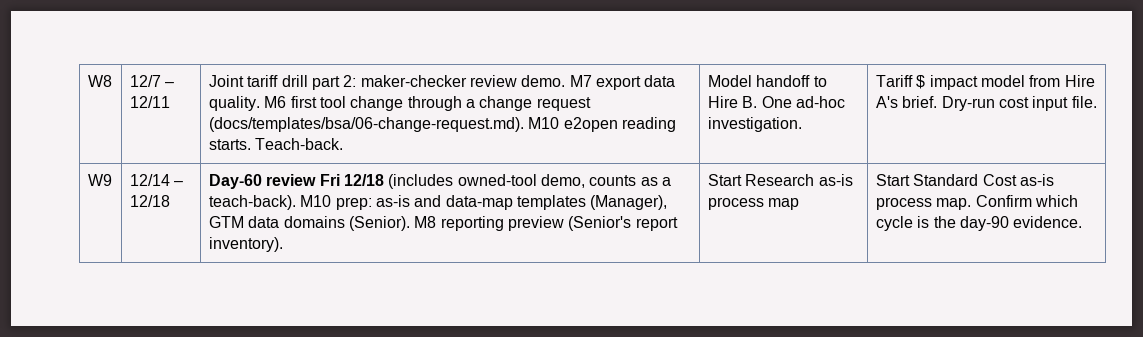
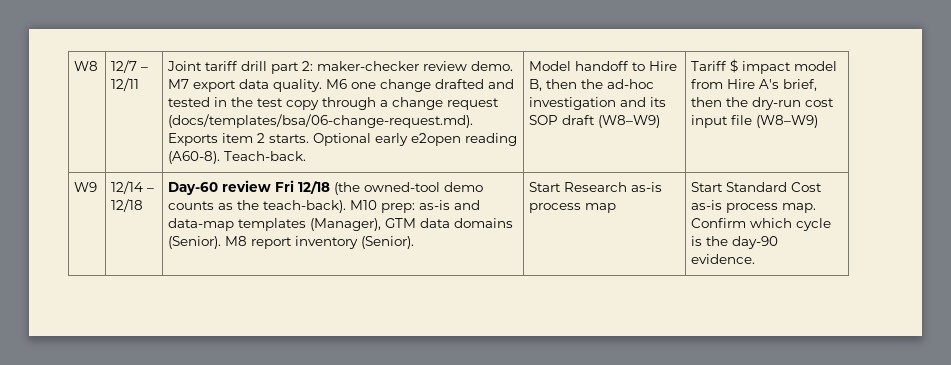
- M6 first tool change through a change request (docs/templates/bsa/06-change-request.md). M10 e2open reading starts.
+ M6 one change drafted and tested in the test copy through a change request (docs/templates/bsa/06-change-request.md). Exports item 2 starts. Optional early e2open reading (A60-8).
- Model handoff to Hire B. One ad-hoc investigation.
+ Model handoff to Hire B, then the ad-hoc investigation and its SOP draft (W8–W9)
- Tariff $ impact model from Hire A's brief. Dry-run cost input file.
+ Tariff $ impact model from Hire A's brief, then the dry-run cost input file (W8–W9)
- Day-60 review Fri 12/18 (includes owned-tool demo, counts as a teach-back).
+ Day-60 review Fri 12/18 (the owned-tool demo counts as the teach-back).
- M8 reporting preview (Senior's report inventory).
+ M8 report inventory (Senior).

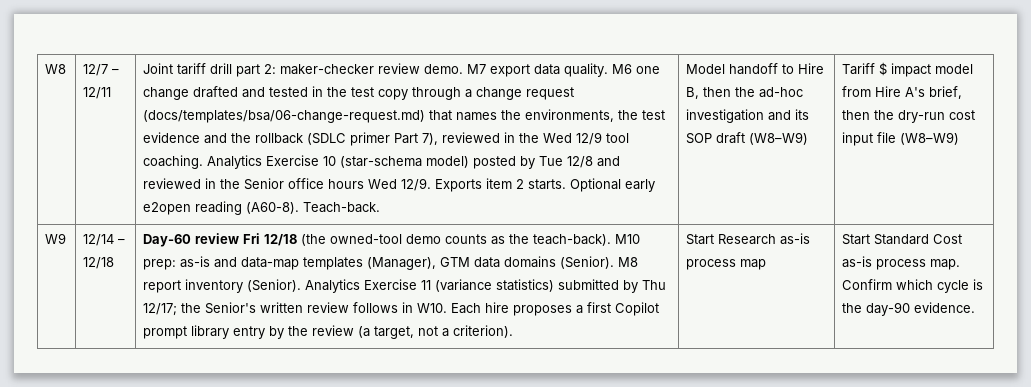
- M6 one change drafted and tested in the test copy through a change request (docs/templates/bsa/06-change-request.md). Exports item 2 starts.
+ M6 one change drafted and tested in the test copy through a change request (docs/templates/bsa/06-change-request.md) that names the environments, the test evidence and the rollback (SDLC primer Part 7), reviewed in the Wed 12/9 tool coaching. Analytics Exercise 10 (star-schema model) posted by Tue 12/8 and reviewed in the Senior office hours Wed 12/9. Exports item 2 starts.
+ Analytics Exercise 11 (variance statistics) submitted by Thu 12/17; the Senior's written review follows in W10. Each hire proposes a first Copilot prompt library entry by the review (a target, not a criterion).

